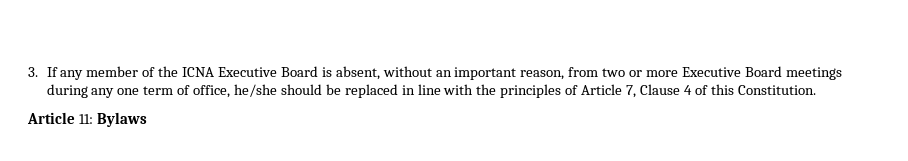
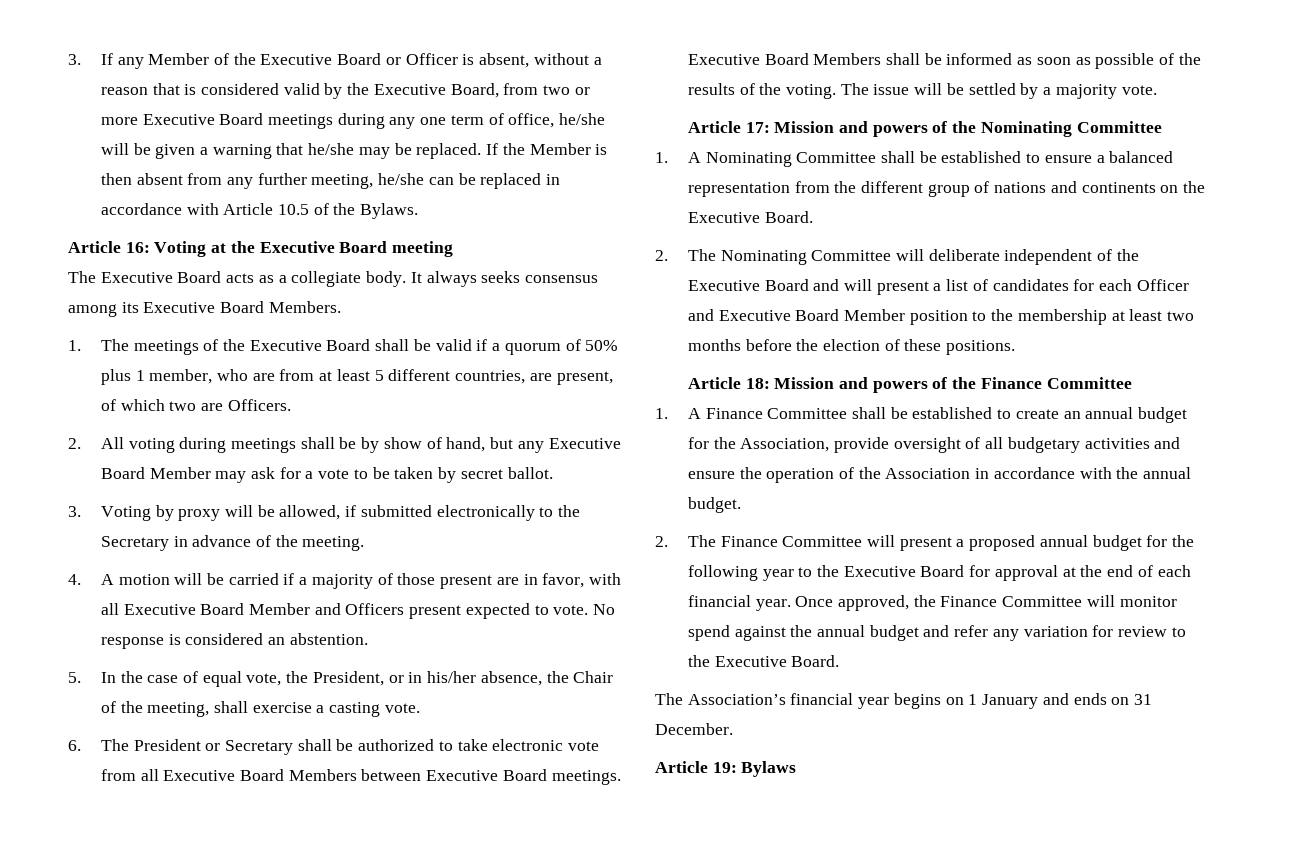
- 3. If any member of the ICNA Executive Board is absent, without an important reason, from two or more Executive Board meetings during any one term of office, he/she should be replaced in line with the principles of Article 7, Clause 4 of this Constitution.
- Article 11: Bylaws
+ 3. If any Member of the Executive Board or Officer is absent, without a reason that is considered valid by the Executive Board, from two or more Executive Board meetings during any one term of office, he/she will be given a warning that he/she may be replaced. If the Member is then absent from any further meeting, he/she can be replaced in accordance with Article 10.5 of the Bylaws.
+ Article 16: Voting at the Executive Board meeting
+ The Executive Board acts as a collegiate body. It always seeks consensus among its Executive Board Members.
+ 1. The meetings of the Executive Board shall be valid if a quorum of 50% plus 1 member, who are from at least 5 different countries, are present, of which two are Officers.
+ 2. All voting during meetings shall be by show of hand, but any Executive Board Member may ask for a vote to be taken by secret ballot.
+ 3. Voting by proxy will be allowed, if submitted electronically to the Secretary in advance of the meeting.
+ 4. A motion will be carried if a majority of those present are in favor, with all Executive Board Member and Officers present expected to vote. No response is considered an abstention.
+ 5. In the case of equal vote, the President, or in his/her absence, the Chair of the meeting, shall exercise a casting vote.
+ 6. The President or Secretary shall be authorized to take electronic vote from all Executive Board Members between Executive Board meetings. Executive Board Members shall be informed as soon as possible of the results of the voting. The issue will be settled by a majority vote.
+ Article 17: Mission and powers of the Nominating Committee
+ 1. A Nominating Committee shall be established to ensure a balanced representation from the different group of nations and continents on the Executive Board.
+ 2. The Nominating Committee will deliberate independent of the Executive Board and will present a list of candidates for each Officer and Executive Board Member position to the membership at least two months before the election of these positions.
+ Article 18: Mission and powers of the Finance Committee
+ 1. A Finance Committee shall be established to create an annual budget for the Association, provide oversight of all budgetary activities and ensure the operation of the Association in accordance with the annual budget.
+ 2. The Finance Committee will present a proposed annual budget for the following year to the Executive Board for approval at the end of each financial year. Once approved, the Finance Committee will monitor spend against the annual budget and refer any variation for review to the Executive Board.
+ The Association’s financial year begins on 1 January and ends on 31 December.
+ Article 19: Bylaws

